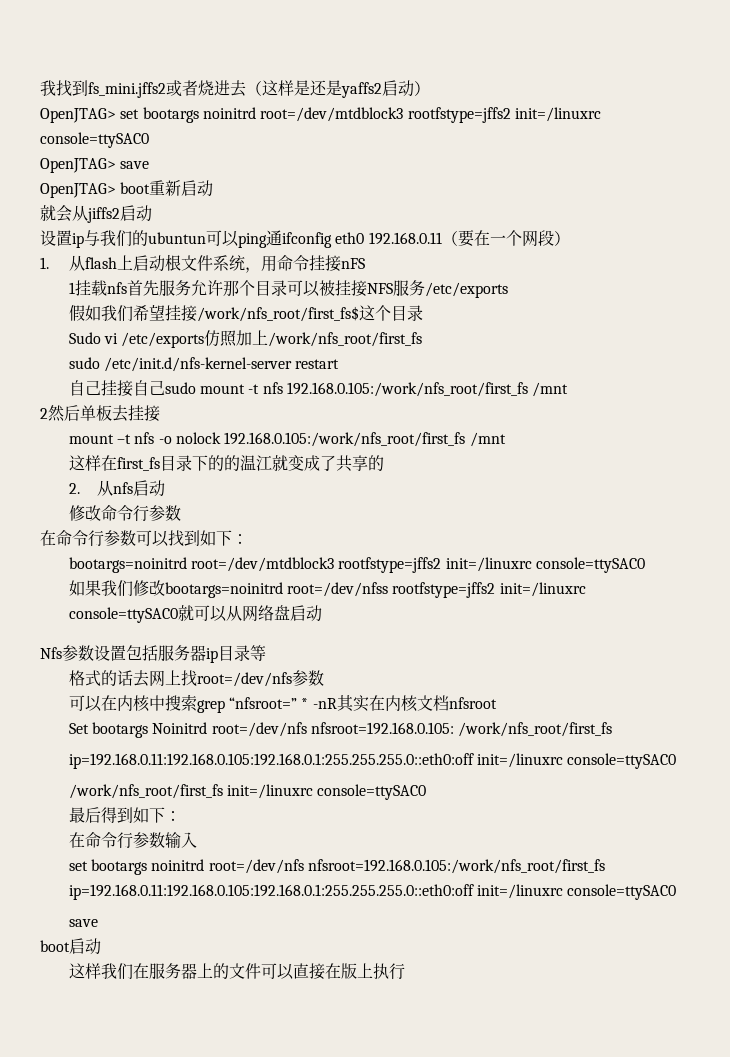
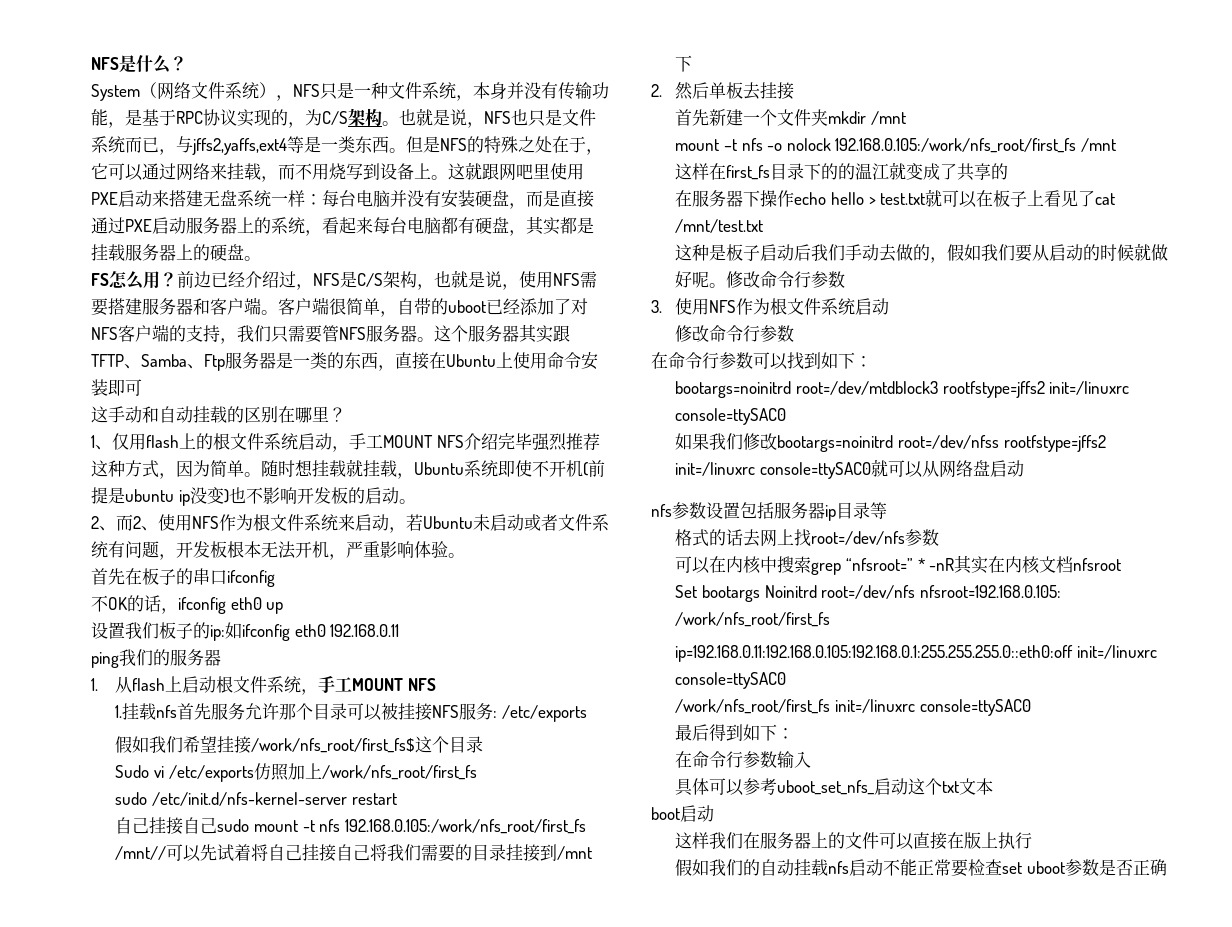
- 我找到fs_mini.jffs2或者烧进去（这样是还是yaffs2启动）
- OpenJTAG> set bootargs noinitrd root=/dev/mtdblock3 rootfstype=jffs2 init=/linuxrc console=ttySAC0
- OpenJTAG> save
- OpenJTAG> boot重新启动
- 就会从jiffs2启动
- 设置ip与我们的ubuntun可以ping通ifconfig eth0 192.168.0.11（要在一个网段）
+ NFS是什么？
+ System（网络文件系统），NFS只是一种文件系统，本身并没有传输功能，是基于RPC协议实现的，为C/S架构。也就是说，NFS也只是文件系统而已，与jffs2,yaffs,ext4等是一类东西。但是NFS的特殊之处在于，它可以通过网络来挂载，而不用烧写到设备上。这就跟网吧里使用PXE启动来搭建无盘系统一样：每台电脑并没有安装硬盘，而是直接通过PXE启动服务器上的系统，看起来每台电脑都有硬盘，其实都是挂载服务器上的硬盘。
+ FS怎么用？前边已经介绍过，NFS是C/S架构，也就是说，使用NFS需要搭建服务器和客户端。客户端很简单，自带的uboot已经添加了对NFS客户端的支持，我们只需要管NFS服务器。这个服务器其实跟TFTP、Samba、Ftp服务器是一类的东西，直接在Ubuntu上使用命令安装即可
+ 这手动和自动挂载的区别在哪里？
+ 1、仅用flash上的根文件系统启动，手工MOUNT NFS介绍完毕强烈推荐这种方式，因为简单。随时想挂载就挂载，Ubuntu系统即使不开机(前提是ubuntu ip没变)也不影响开发板的启动。
+ 2、而2、使用NFS作为根文件系统来启动，若Ubuntu未启动或者文件系统有问题，开发板根本无法开机，严重影响体验。
+ 首先在板子的串口ifconfig
+ 不OK的话，ifconfig eth0 up
+ 设置我们板子的ip:如ifconfig eth0 192.168.0.11
+ ping我们的服务器
- 1.从flash上启动根文件系统，用命令挂接nFS
- 1挂载nfs首先服务允许那个目录可以被挂接NFS服务/etc/exports
+ 1.从flash上启动根文件系统，手工MOUNT NFS
+ 1.挂载nfs首先服务允许那个目录可以被挂接NFS服务: /etc/exports
- 自己挂接自己sudo mount -t nfs 192.168.0.105:/work/nfs_root/first_fs /mnt
- 2然后单板去挂接
+ 自己挂接自己sudo mount -t nfs 192.168.0.105:/work/nfs_root/first_fs /mnt//可以先试着将自己挂接自己将我们需要的目录挂接到/mnt下
+ 2.然后单板去挂接
+ 首先新建一个文件夹mkdir /mnt
- 2.从nfs启动
+ 在服务器下操作echo hello > test.txt就可以在板子上看见了cat /mnt/test.txt
+ 这种是板子启动后我们手动去做的，假如我们要从启动的时候就做好呢。修改命令行参数
+ 3.使用NFS作为根文件系统启动
- Nfs参数设置包括服务器ip目录等
+ nfs参数设置包括服务器ip目录等
- set bootargs noinitrd root=/dev/nfs nfsroot=192.168.0.105:/work/nfs_root/first_fs ip=192.168.0.11:192.168.0.105:192.168.0.1:255.255.255.0::eth0:off init=/linuxrc console=ttySAC0
- save
+ 具体可以参考uboot_set_nfs_启动这个txt文本
+ 假如我们的自动挂载nfs启动不能正常要检查set uboot参数是否正确

